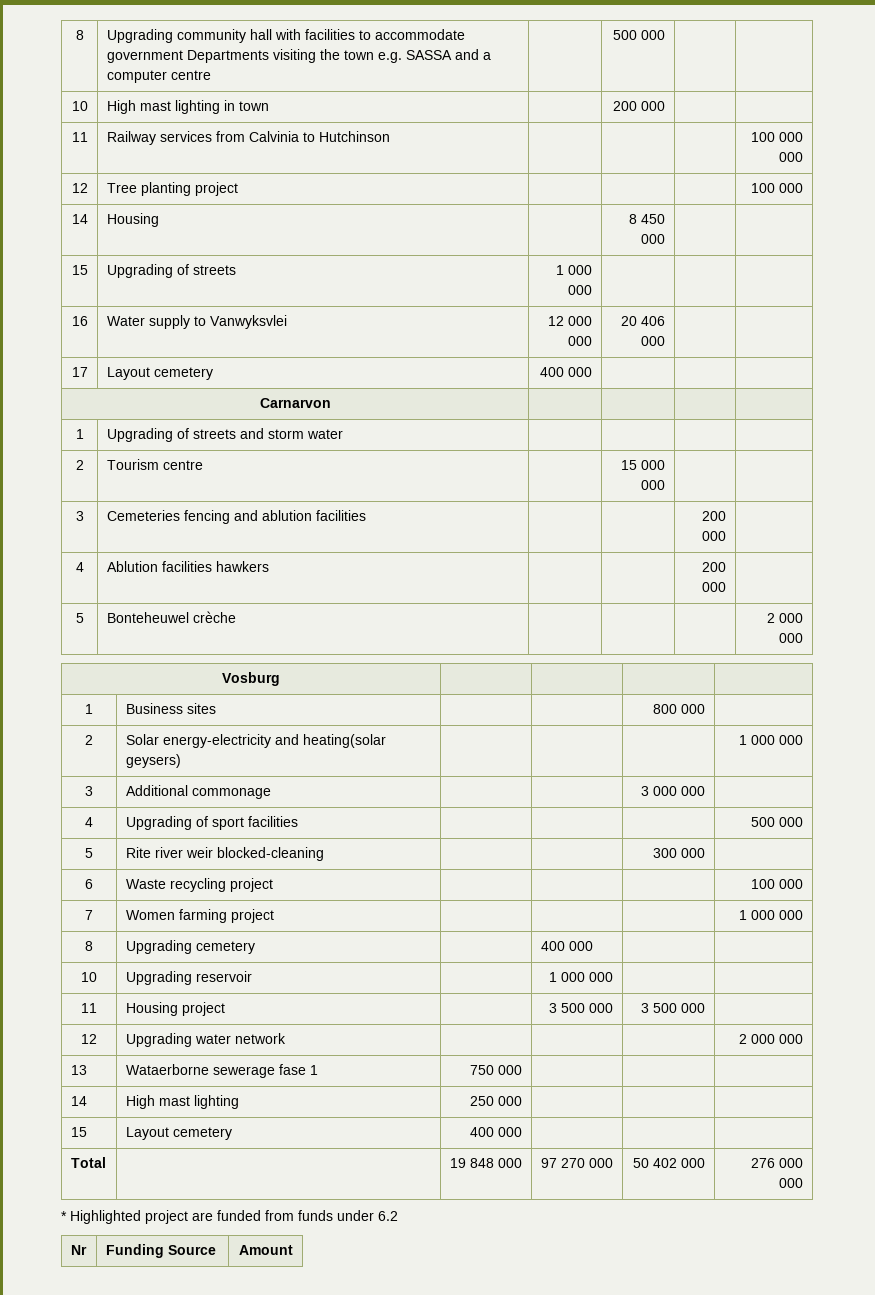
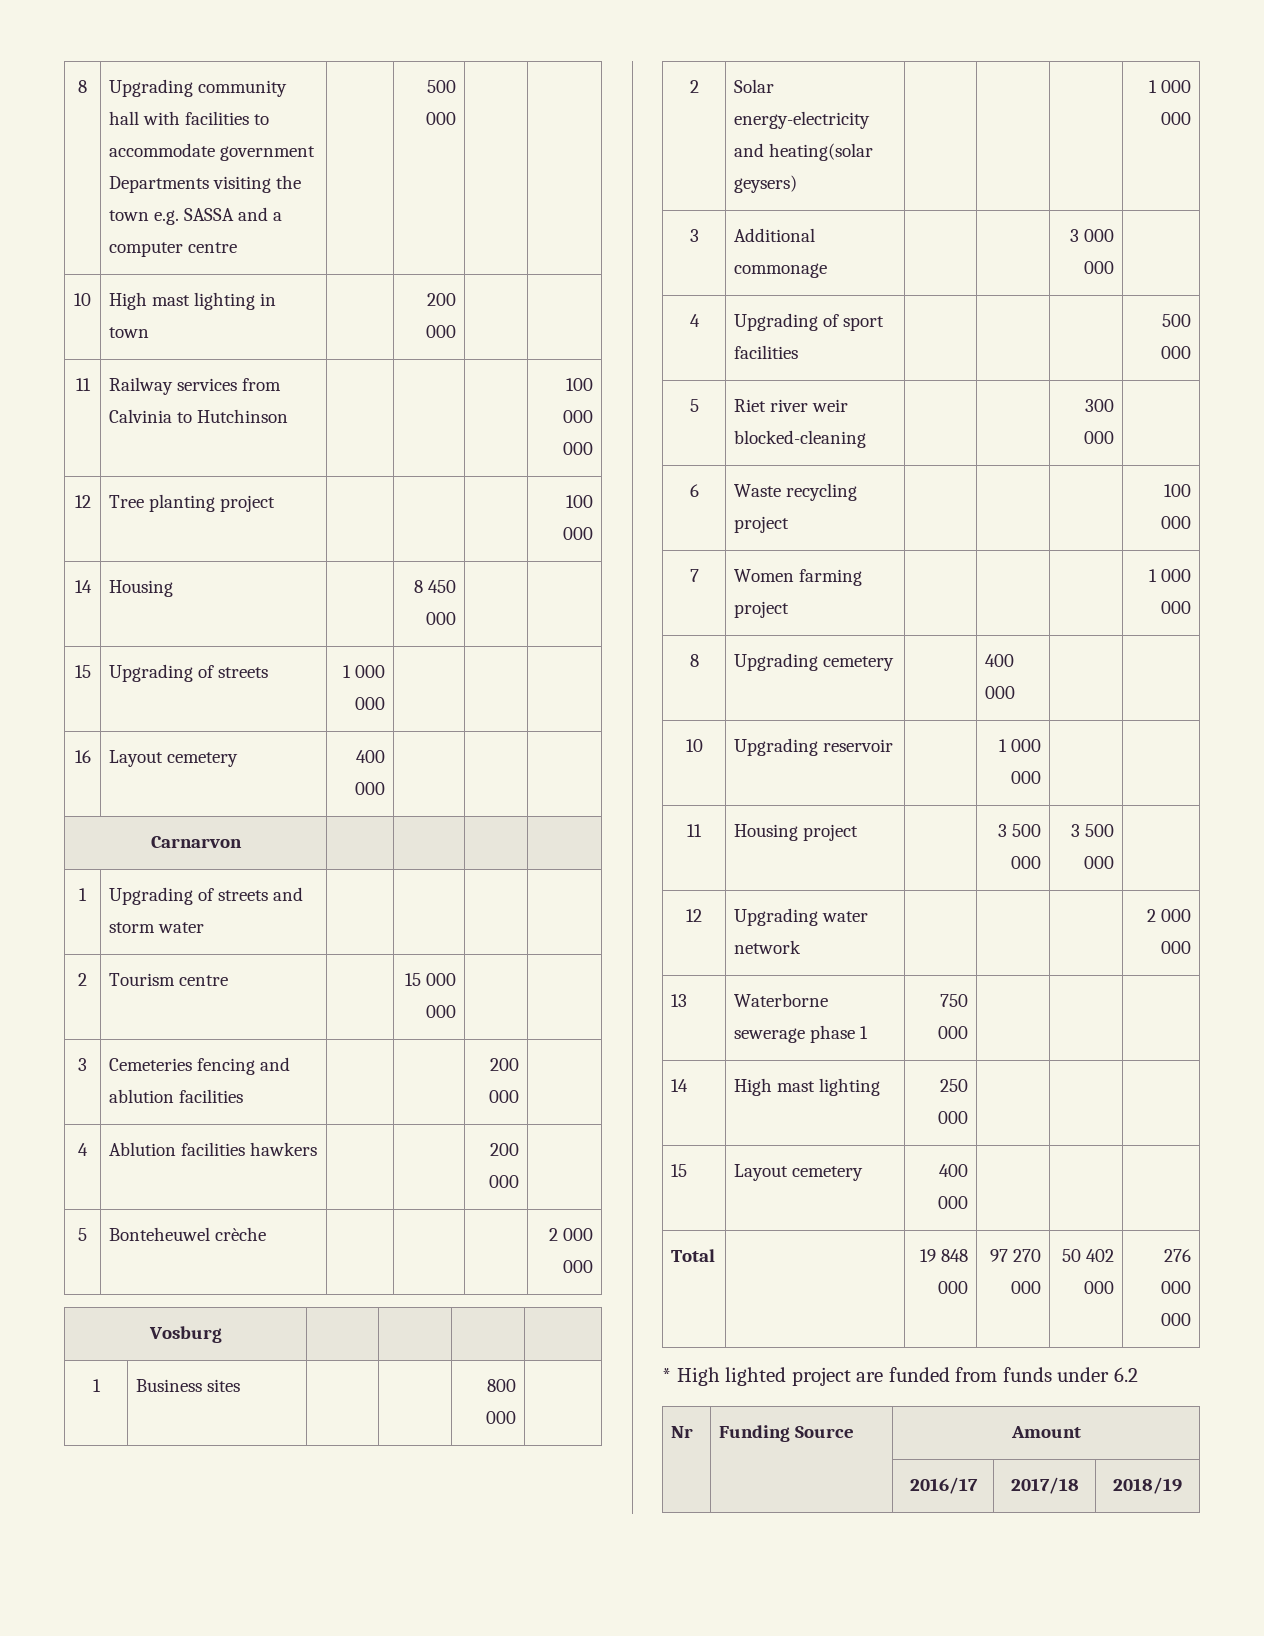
- 16 | Water supply to Vanwyksvlei | 12 000 000 | 20 406 000 | |
- 17 | Layout cemetery | 400 000 | | |
+ 16 | Layout cemetery | 400 000 | | |
- 5 | Rite river weir blocked-cleaning | | | 300 000 |
+ 5 | Riet river weir blocked-cleaning | | | 300 000 |
- 13 | Wataerborne sewerage fase 1 | 750 000 | | |
+ 13 | Waterborne sewerage phase 1 | 750 000 | | |
- * Highlighted project are funded from funds under 6.2
+ * High lighted project are funded from funds under 6.2
+ | | 2016/17 | 2017/18 | 2018/19

